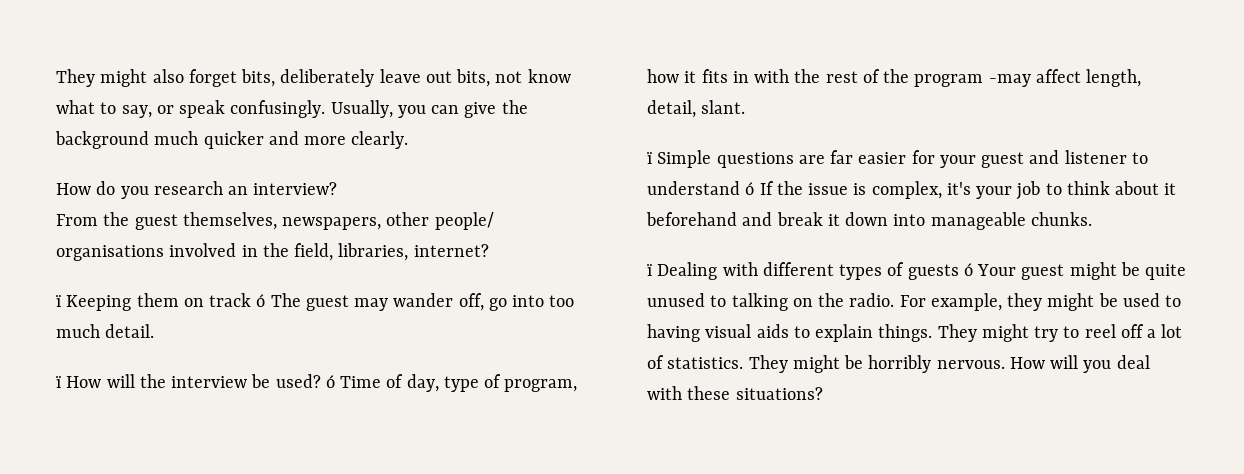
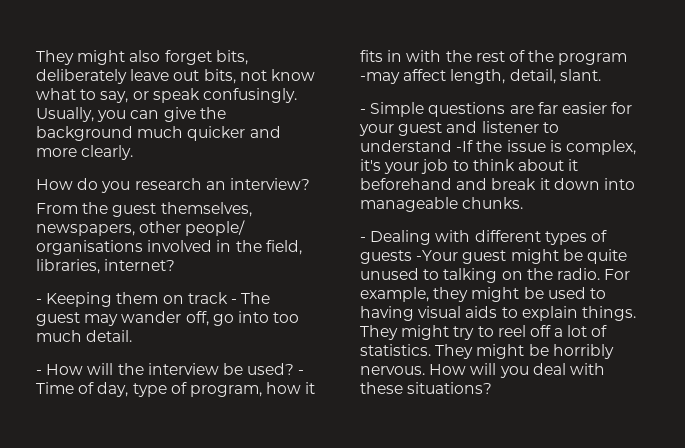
- ï Keeping them on track ó The guest may wander off, go into too much detail.
+ - Keeping them on track - The guest may wander off, go into too much detail.
- ï How will the interview be used? ó Time of day, type of program, how it fits in with the rest of the program -may affect length, detail, slant.
+ - How will the interview be used? - Time of day, type of program, how it fits in with the rest of the program -may affect length, detail, slant.
- ï Simple questions are far easier for your guest and listener to understand ó If the issue is complex, it's your job to think about it beforehand and break it down into manageable chunks.
+ - Simple questions are far easier for your guest and listener to understand -If the issue is complex, it's your job to think about it beforehand and break it down into manageable chunks.
- ï Dealing with different types of guests ó Your guest might be quite unused to talking on the radio.
+ - Dealing with different types of guests -Your guest might be quite unused to talking on the radio.

